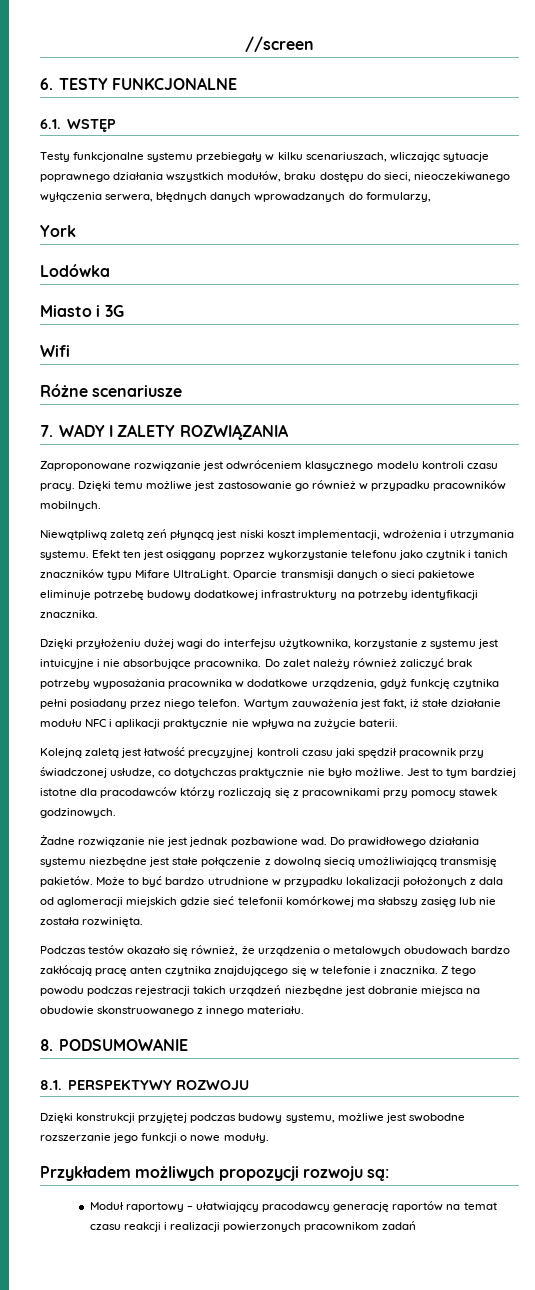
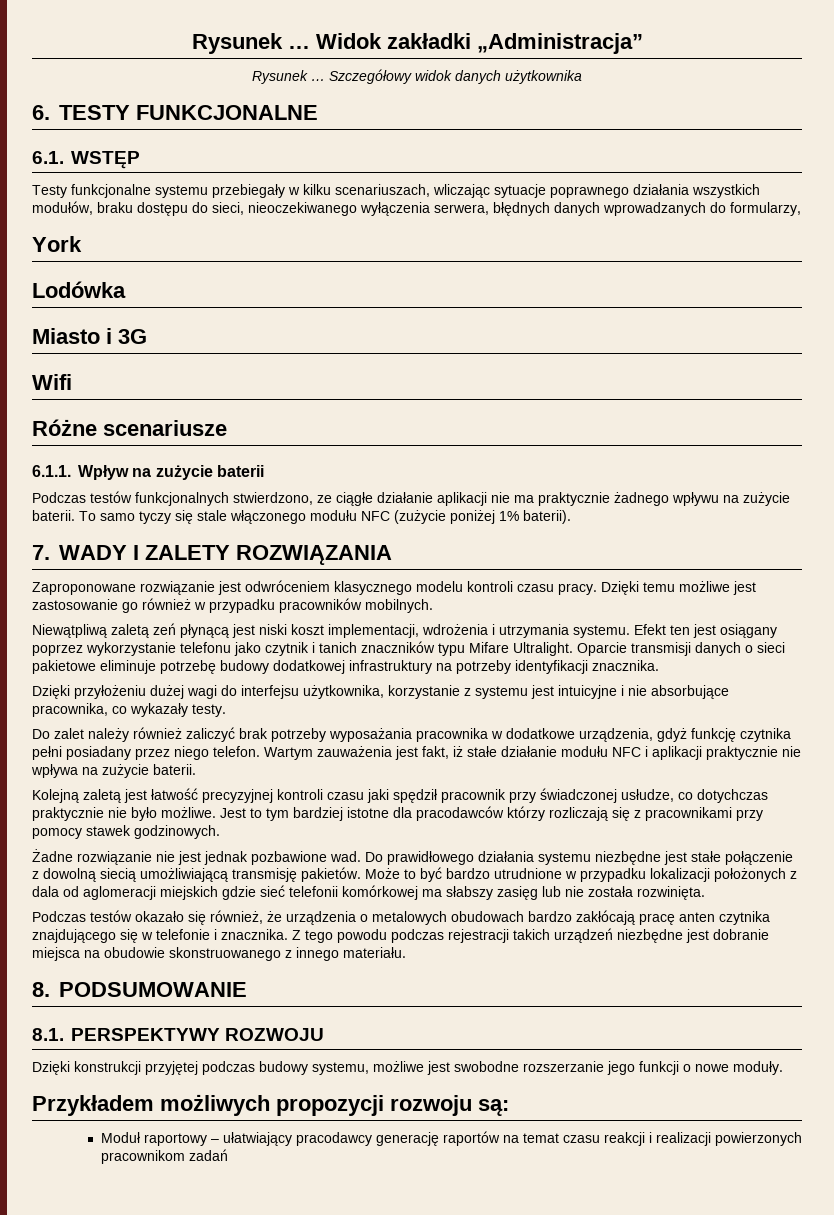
- //screen
+ Rysunek … Widok zakładki „Administracja”
+ Rysunek … Szczegółowy widok danych użytkownika
+ 6.1.1. Wpływ na zużycie baterii
+ Podczas testów funkcjonalnych stwierdzono, ze ciągłe działanie aplikacji nie ma praktycznie żadnego wpływu na zużycie baterii. To samo tyczy się stale włączonego modułu NFC (zużycie poniżej 1% baterii).
- Efekt ten jest osiągany poprzez wykorzystanie telefonu jako czytnik i tanich znaczników typu Mifare UltraLight.
+ Efekt ten jest osiągany poprzez wykorzystanie telefonu jako czytnik i tanich znaczników typu Mifare Ultralight.
- Dzięki przyłożeniu dużej wagi do interfejsu użytkownika, korzystanie z systemu jest intuicyjne i nie absorbujące pracownika. Do zalet należy również zaliczyć brak potrzeby wyposażania pracownika w dodatkowe urządzenia, gdyż funkcję czytnika pełni posiadany przez niego telefon.
+ Dzięki przyłożeniu dużej wagi do interfejsu użytkownika, korzystanie z systemu jest intuicyjne i nie absorbujące pracownika, co wykazały testy.
+ Do zalet należy również zaliczyć brak potrzeby wyposażania pracownika w dodatkowe urządzenia, gdyż funkcję czytnika pełni posiadany przez niego telefon.

